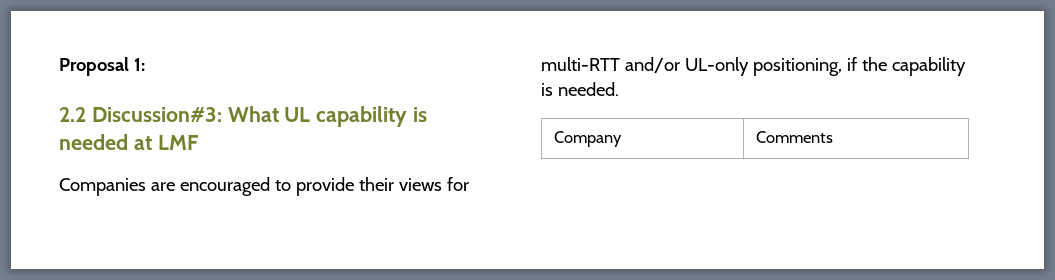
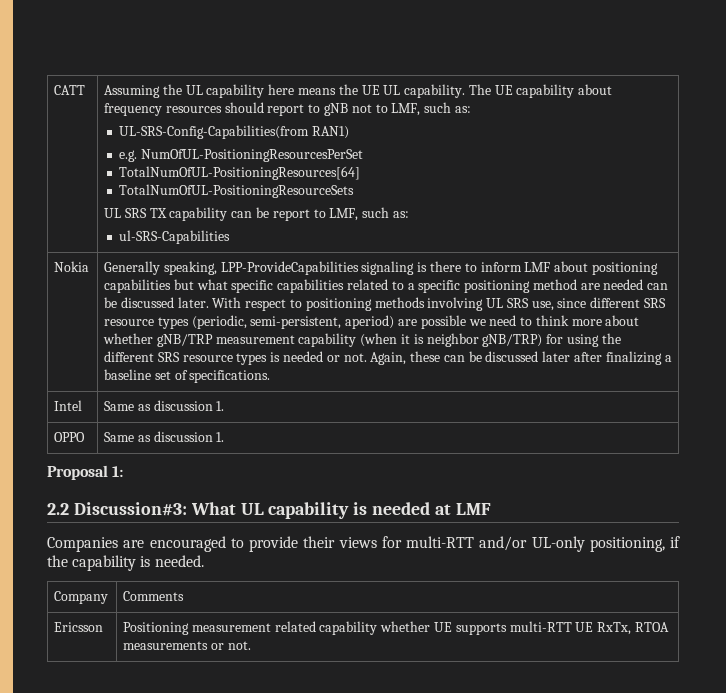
+ CATT | Assuming the UL capability here means the UE UL capability. The UE capability about frequency resources should report to gNB not to LMF, such as:
+ UL-SRS-Config-Capabilities(from RAN1)
+ e.g. NumOfUL-PositioningResourcesPerSet
+ TotalNumOfUL-PositioningResources[64]
+ TotalNumOfUL-PositioningResourceSets
+ UL SRS TX capability can be report to LMF, such as:
+ ul-SRS-Capabilities
+ Nokia | Generally speaking, LPP-ProvideCapabilities signaling is there to inform LMF about positioning capabilities but what specific capabilities related to a specific positioning method are needed can be discussed later. With respect to positioning methods involving UL SRS use, since different SRS resource types (periodic, semi-persistent, aperiod) are possible we need to think more about whether gNB/TRP measurement capability (when it is neighbor gNB/TRP) for using the different SRS resource types is needed or not. Again, these can be discussed later after finalizing a baseline set of specifications.
+ Intel | Same as discussion 1.
+ OPPO | Same as discussion 1.
+ Ericsson | Positioning measurement related capability whether UE supports multi-RTT UE RxTx, RTOA measurements or not.

